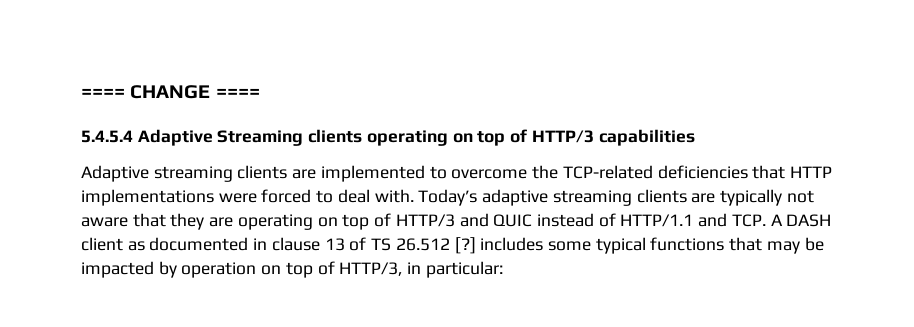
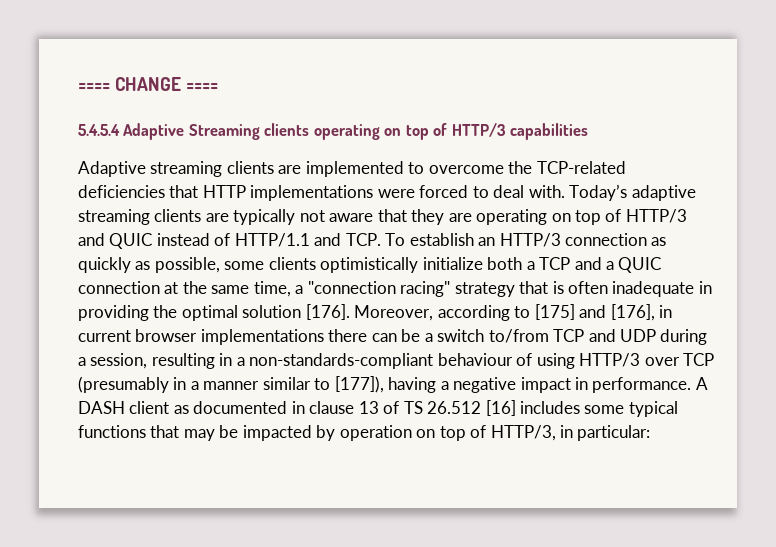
- Today’s adaptive streaming clients are typically not aware that they are operating on top of HTTP/3 and QUIC instead of HTTP/1.1 and TCP. A DASH client as documented in clause 13 of TS 26.512 [?] includes some typical functions that may be impacted by operation on top of HTTP/3, in particular:
+ Today’s adaptive streaming clients are typically not aware that they are operating on top of HTTP/3 and QUIC instead of HTTP/1.1 and TCP. To establish an HTTP/3 connection as quickly as possible, some clients optimistically initialize both a TCP and a QUIC connection at the same time, a "connection racing" strategy that is often inadequate in providing the optimal solution [176]. Moreover, according to [175] and [176], in current browser implementations there can be a switch to/from TCP and UDP during a session, resulting in a non-standards-compliant behaviour of using HTTP/3 over TCP (presumably in a manner similar to [177]), having a negative impact in performance. A DASH client as documented in clause 13 of TS 26.512 [16] includes some typical functions that may be impacted by operation on top of HTTP/3, in particular:

